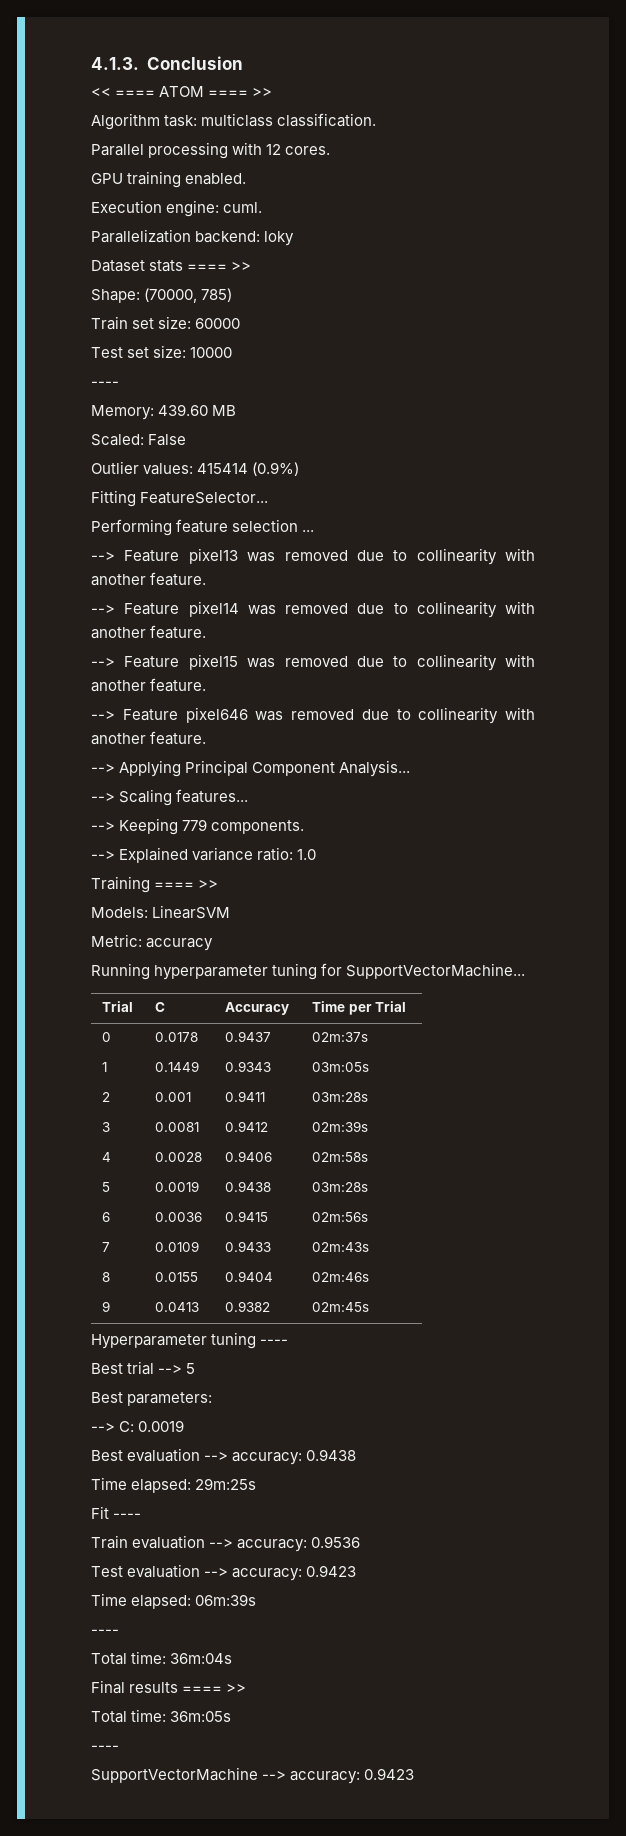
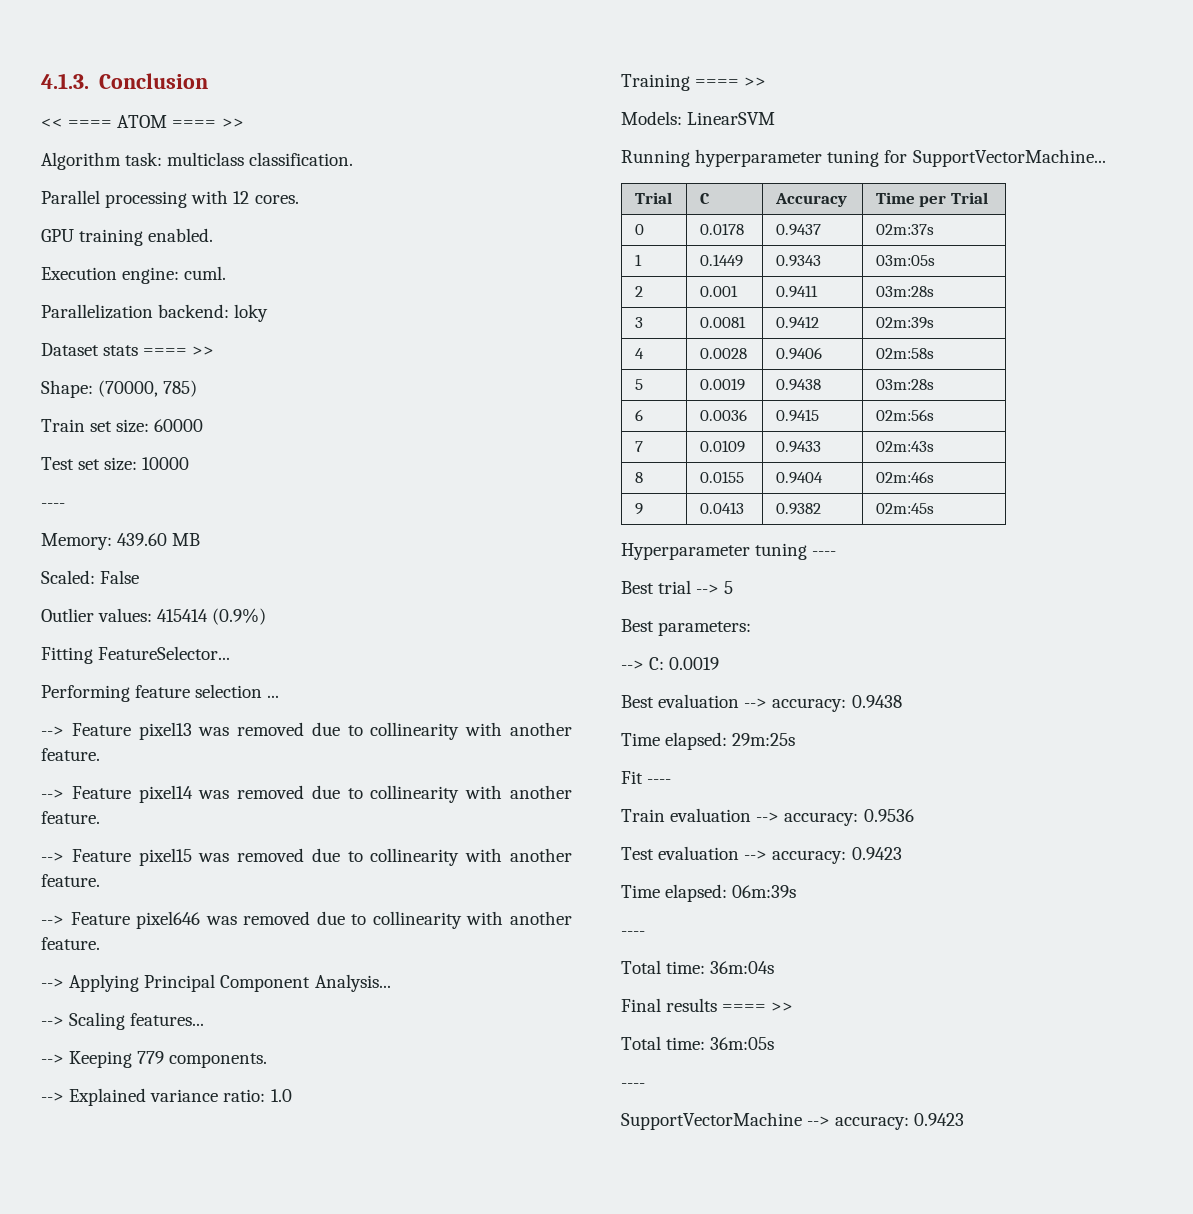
- Metric: accuracy

